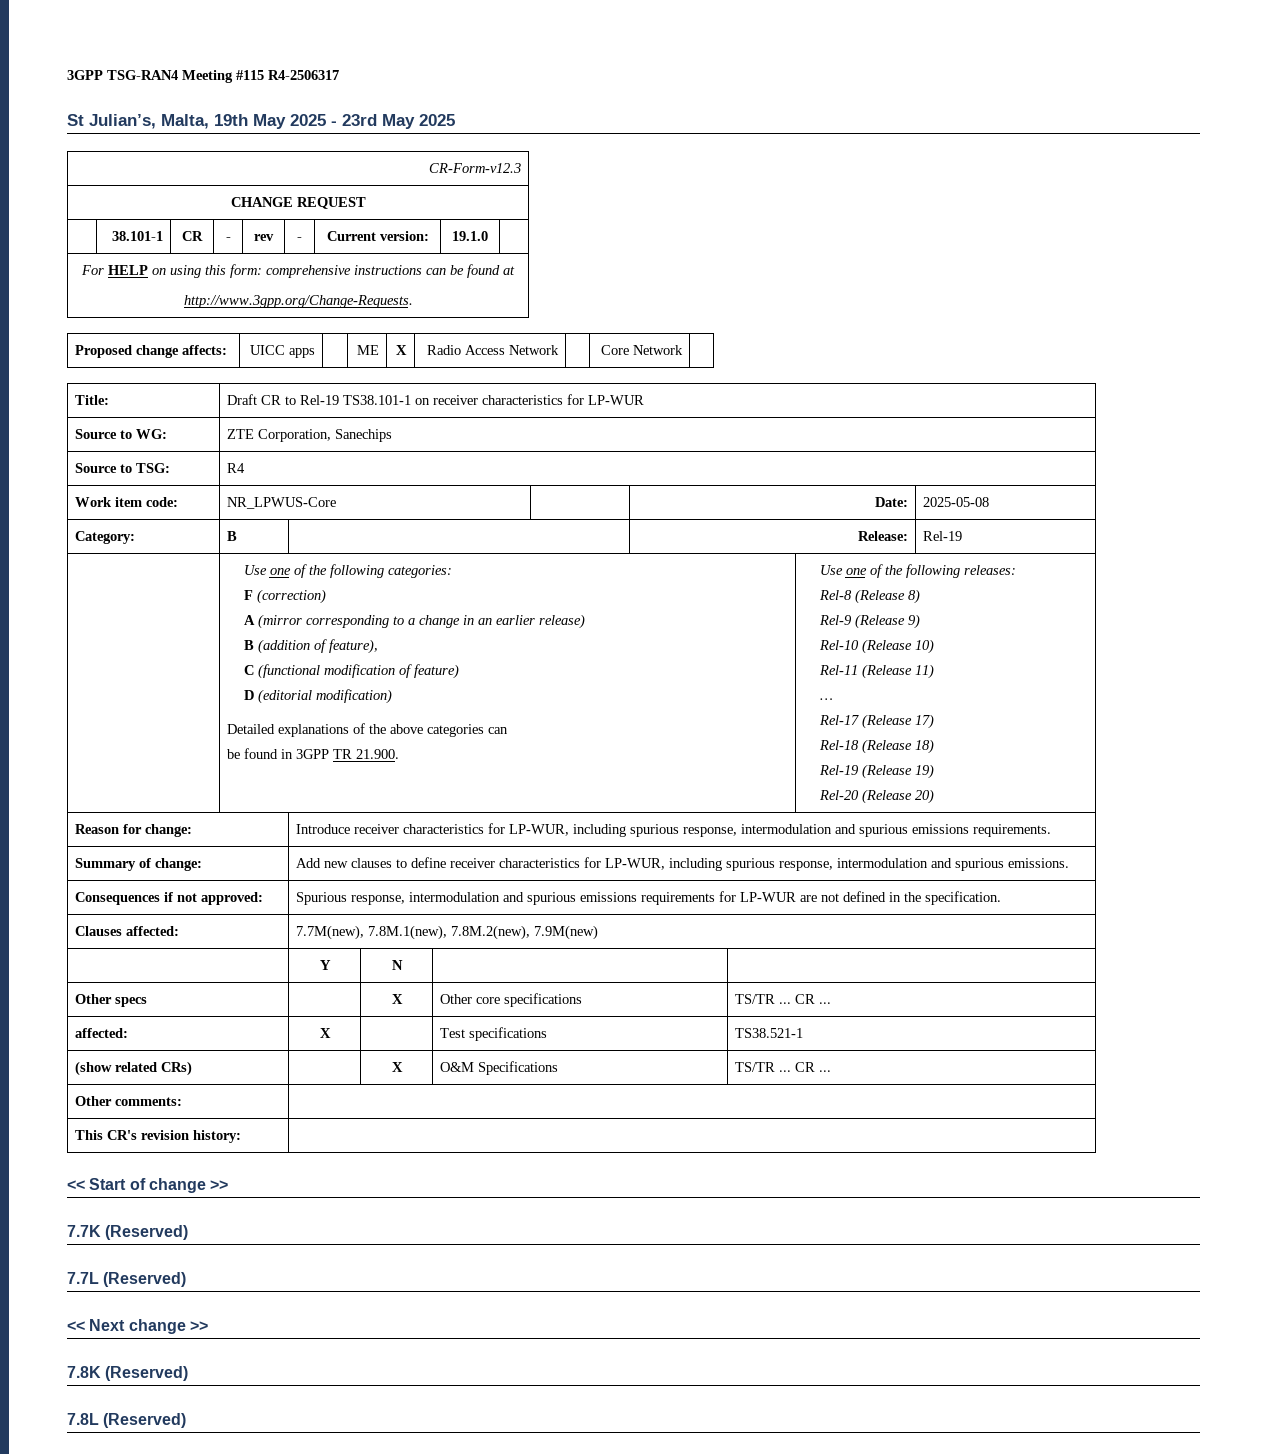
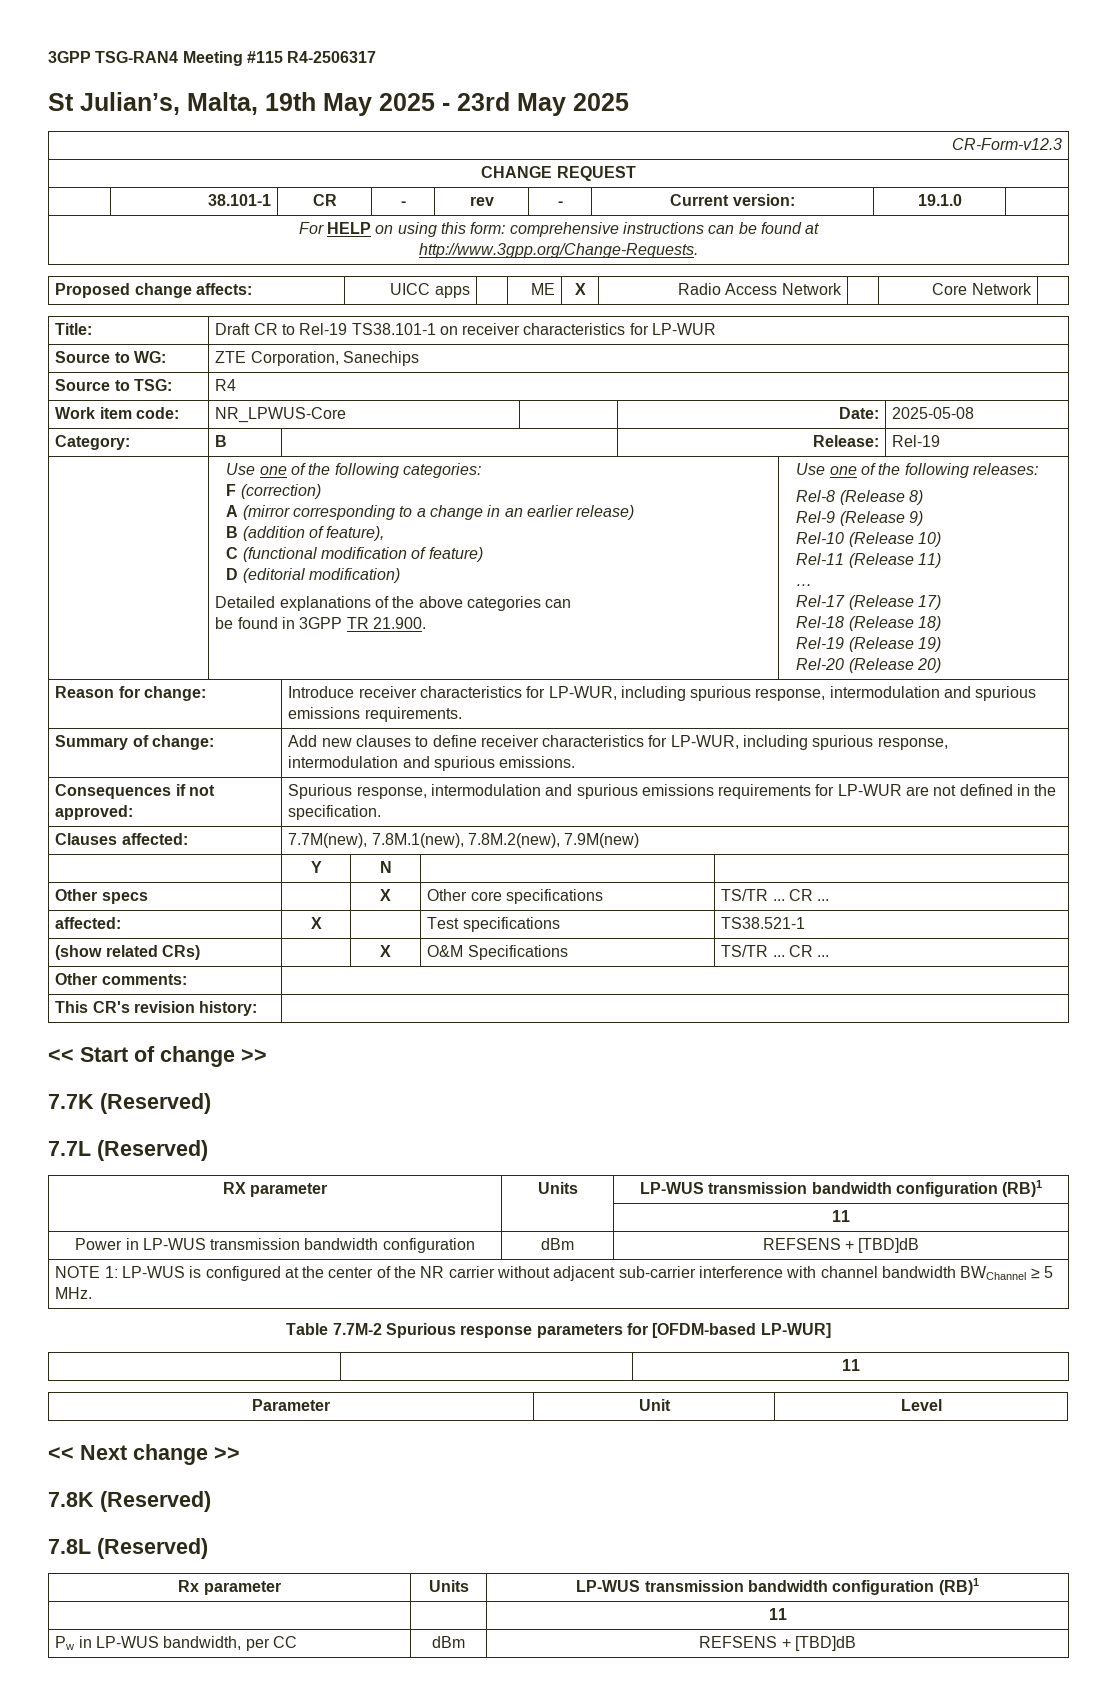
+ RX parameter | Units | LP-WUS transmission bandwidth configuration (RB)1
+ | | 11
+ Power in LP-WUS transmission bandwidth configuration | dBm | REFSENS + [TBD]dB
+ NOTE 1: LP-WUS is configured at the center of the NR carrier without adjacent sub-carrier interference with channel bandwidth BWChannel ≥ 5 MHz.
+ Table 7.7M-2 Spurious response parameters for [OFDM-based LP-WUR]
+ | | 11
+ Parameter | Unit | Level
+ Rx parameter | Units | LP-WUS transmission bandwidth configuration (RB)1
+ | | 11
+ Pw in LP-WUS bandwidth, per CC | dBm | REFSENS + [TBD]dB

